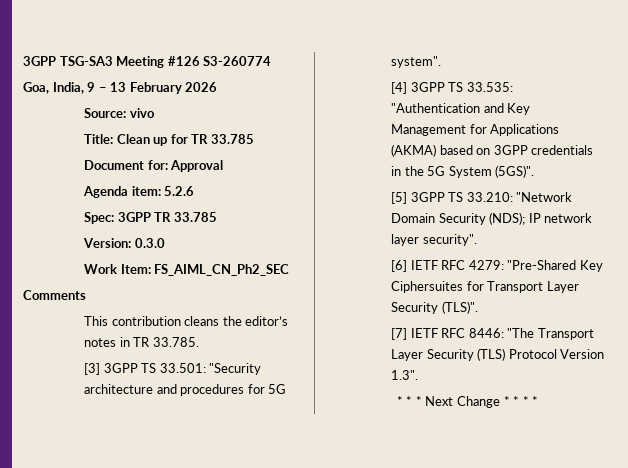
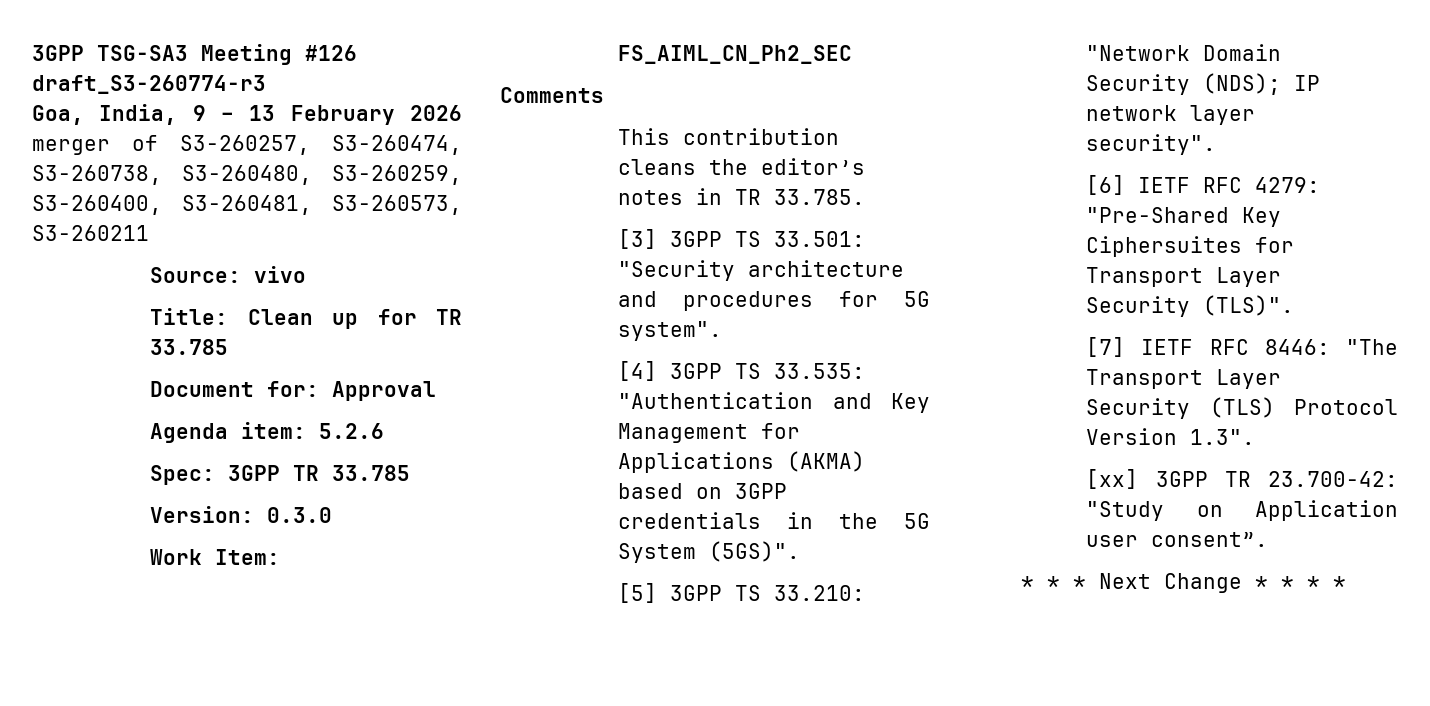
- 3GPP TSG-SA3 Meeting #126 S3-260774
+ 3GPP TSG-SA3 Meeting #126 draft_S3-260774-r3
- Goa, India, 9 – 13 February 2026
+ Goa, India, 9 – 13 February 2026 merger of S3-260257, S3-260474, S3-260738, S3-260480, S3-260259, S3-260400, S3-260481, S3-260573, S3-260211
+ [xx] 3GPP TR 23.700-42: "Study on Application user consent”.

